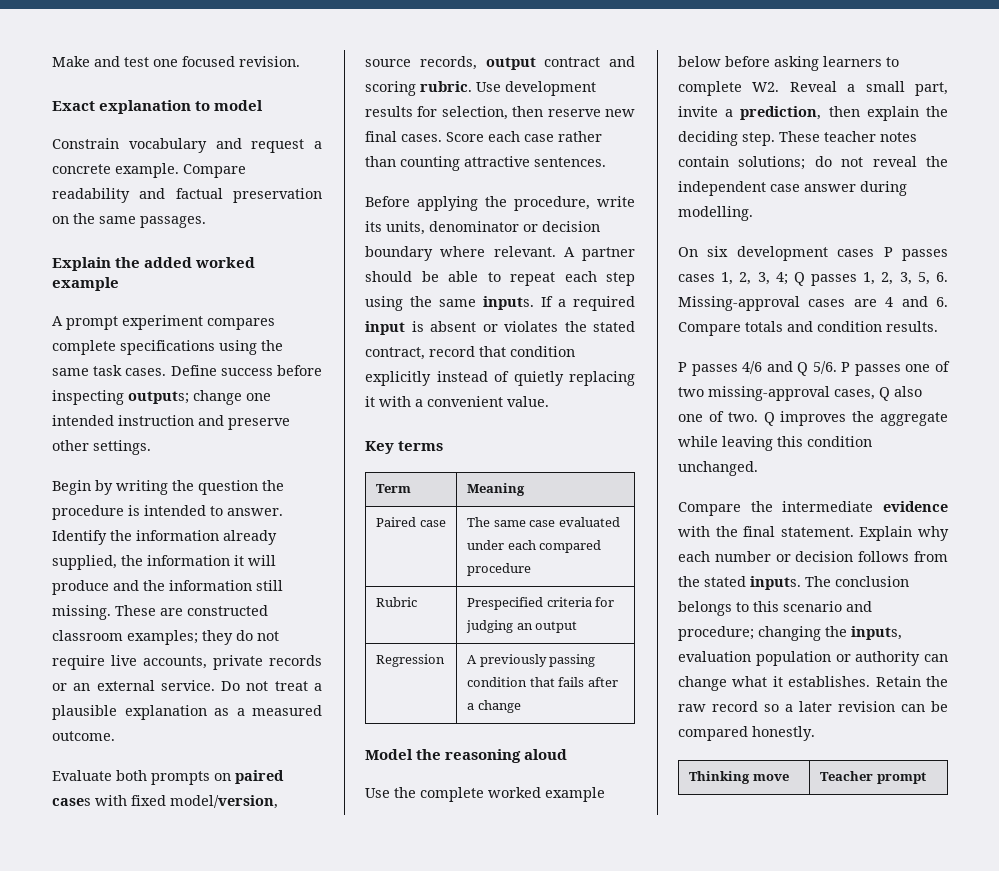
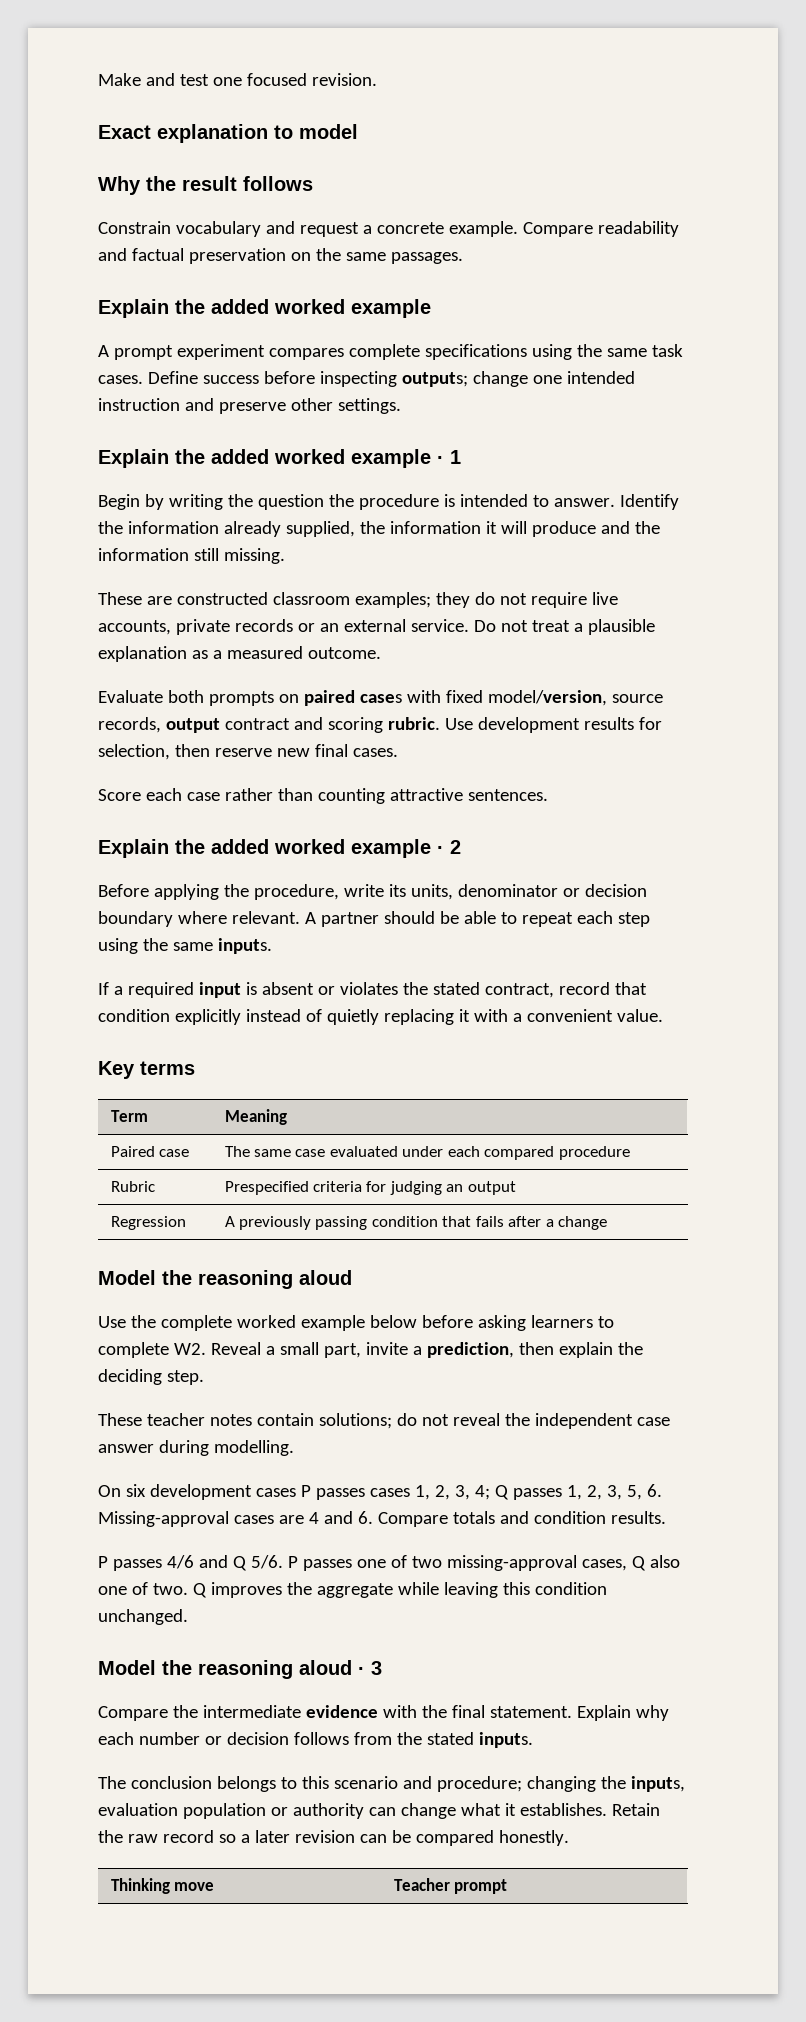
+ Why the result follows
+ Explain the added worked example · 1
- Identify the information already supplied, the information it will produce and the information still missing. These are constructed classroom examples; they do not require live accounts, private records or an external service.
+ Identify the information already supplied, the information it will produce and the information still missing.
+ These are constructed classroom examples; they do not require live accounts, private records or an external service.
- Use development results for selection, then reserve new final cases. Score each case rather than counting attractive sentences.
+ Use development results for selection, then reserve new final cases.
+ Score each case rather than counting attractive sentences.
+ Explain the added worked example · 2
- A partner should be able to repeat each step using the same inputs. If a required input is absent or violates the stated contract, record that condition explicitly instead of quietly replacing it with a convenient value.
+ A partner should be able to repeat each step using the same inputs.
+ If a required input is absent or violates the stated contract, record that condition explicitly instead of quietly replacing it with a convenient value.
- Use the complete worked example below before asking learners to complete W2. Reveal a small part, invite a prediction, then explain the deciding step. These teacher notes contain solutions; do not reveal the independent case answer during modelling.
+ Use the complete worked example below before asking learners to complete W2. Reveal a small part, invite a prediction, then explain the deciding step.
+ These teacher notes contain solutions; do not reveal the independent case answer during modelling.
+ Model the reasoning aloud · 3
- Explain why each number or decision follows from the stated inputs. The conclusion belongs to this scenario and procedure; changing the inputs, evaluation population or authority can change what it establishes.
+ Explain why each number or decision follows from the stated inputs.
+ The conclusion belongs to this scenario and procedure; changing the inputs, evaluation population or authority can change what it establishes.

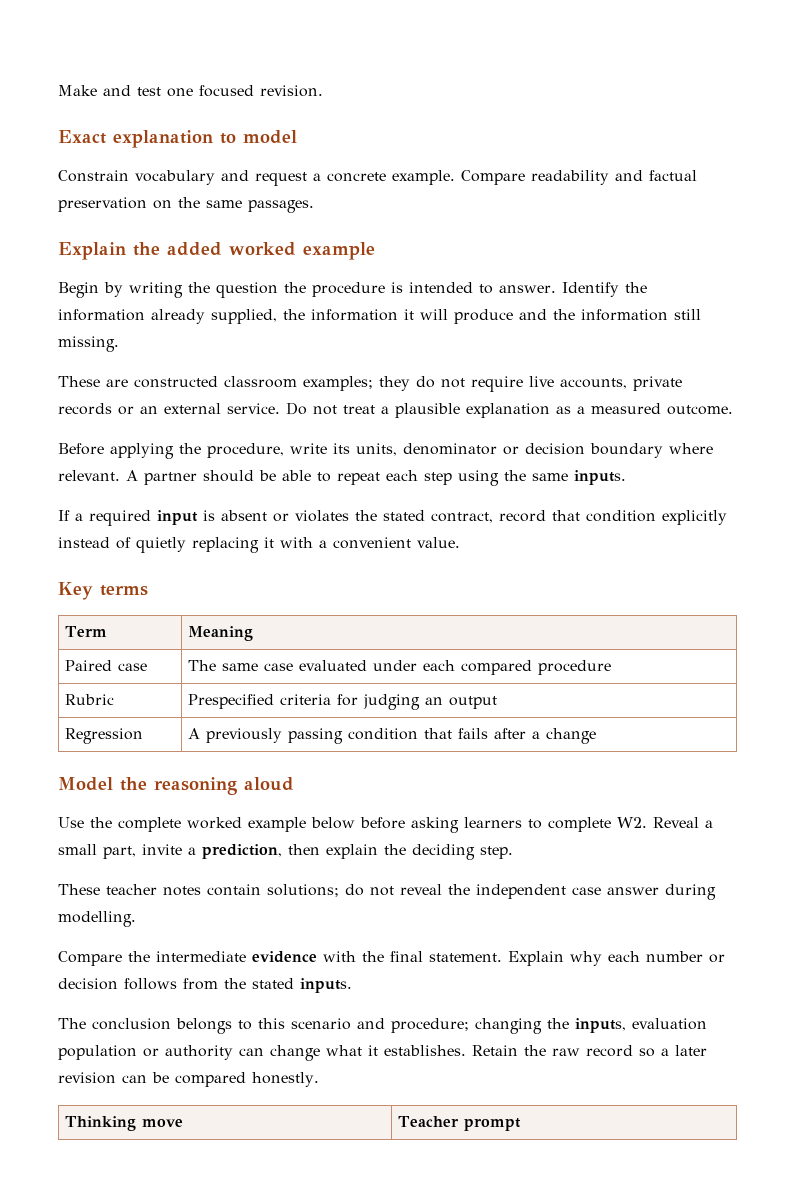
- Why the result follows
- A prompt experiment compares complete specifications using the same task cases. Define success before inspecting outputs; change one intended instruction and preserve other settings.
- Explain the added worked example · 1
- Evaluate both prompts on paired cases with fixed model/version, source records, output contract and scoring rubric. Use development results for selection, then reserve new final cases.
- Score each case rather than counting attractive sentences.
- Explain the added worked example · 2
- On six development cases P passes cases 1, 2, 3, 4; Q passes 1, 2, 3, 5, 6. Missing-approval cases are 4 and 6. Compare totals and condition results.
- P passes 4/6 and Q 5/6. P passes one of two missing-approval cases, Q also one of two. Q improves the aggregate while leaving this condition unchanged.
- Model the reasoning aloud · 3

